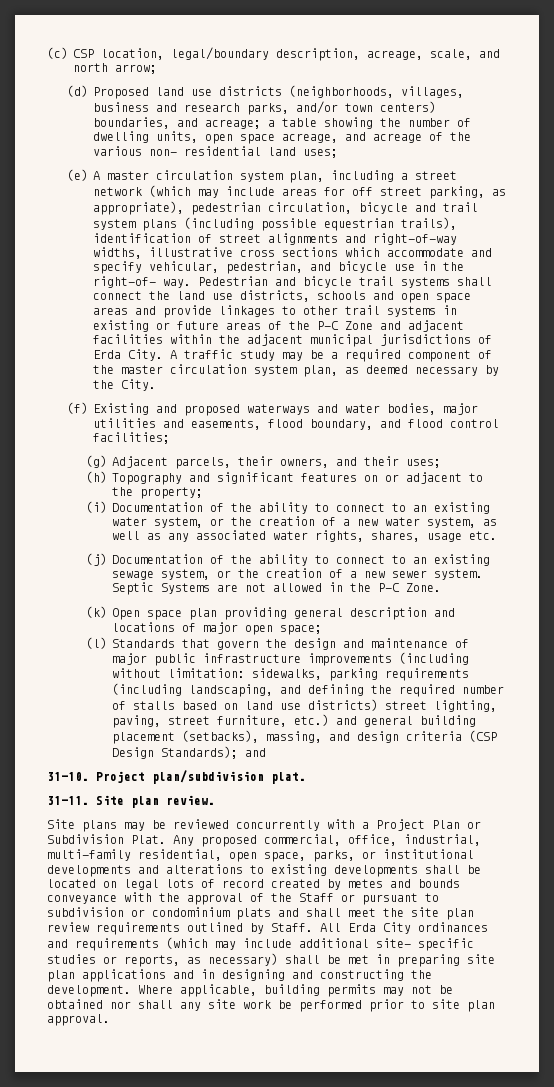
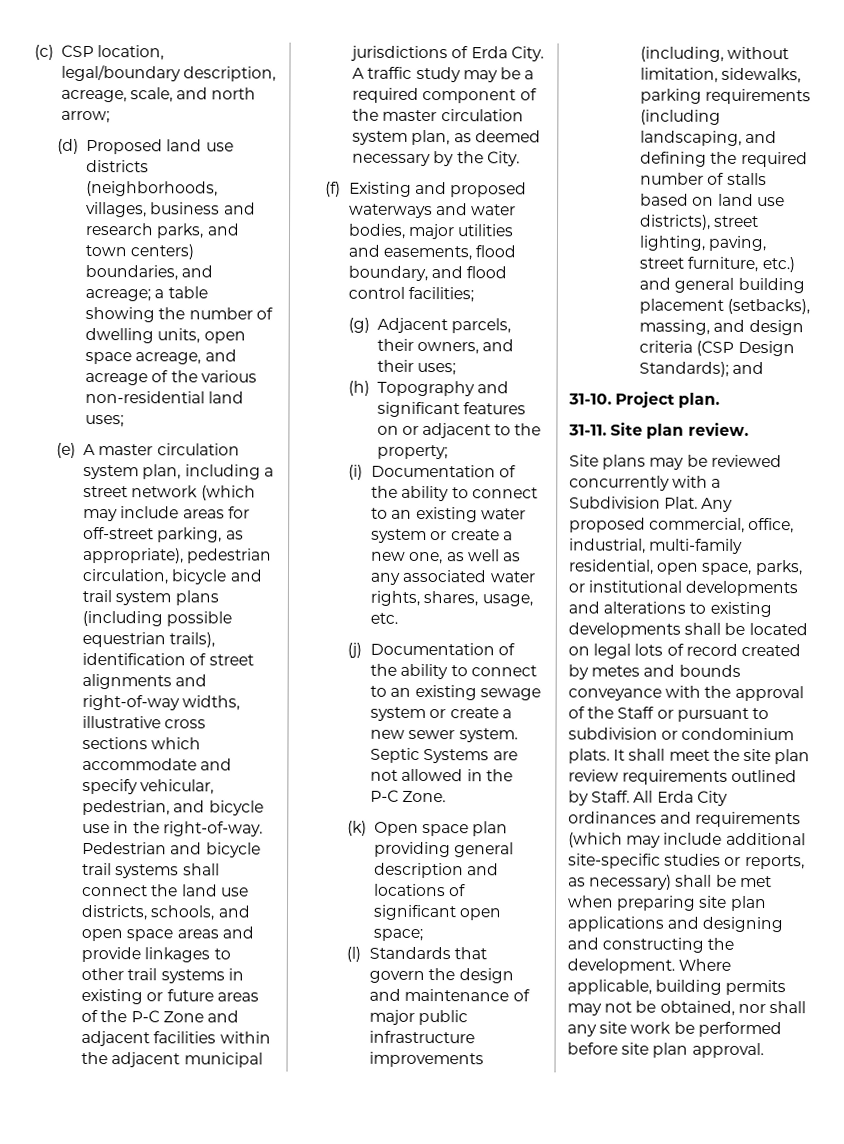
- (d) Proposed land use districts (neighborhoods, villages, business and research parks, and/or town centers) boundaries, and acreage; a table showing the number of dwelling units, open space acreage, and acreage of the various non- residential land uses;
+ (d) Proposed land use districts (neighborhoods, villages, business and research parks, and town centers) boundaries, and acreage; a table showing the number of dwelling units, open space acreage, and acreage of the various non-residential land uses;
- (e) A master circulation system plan, including a street network (which may include areas for off street parking, as appropriate), pedestrian circulation, bicycle and trail system plans (including possible equestrian trails), identification of street alignments and right-of-way widths, illustrative cross sections which accommodate and specify vehicular, pedestrian, and bicycle use in the right-of- way.
+ (e) A master circulation system plan, including a street network (which may include areas for off-street parking, as appropriate), pedestrian circulation, bicycle and trail system plans (including possible equestrian trails), identification of street alignments and right-of-way widths, illustrative cross sections which accommodate and specify vehicular, pedestrian, and bicycle use in the right-of-way.
- Pedestrian and bicycle trail systems shall connect the land use districts, schools and open space areas and provide linkages to other trail systems in existing or future areas of the P-C Zone and adjacent facilities within the adjacent municipal jurisdictions of Erda City.
+ Pedestrian and bicycle trail systems shall connect the land use districts, schools, and open space areas and provide linkages to other trail systems in existing or future areas of the P-C Zone and adjacent facilities within the adjacent municipal jurisdictions of Erda City.
- (i) Documentation of the ability to connect to an existing water system, or the creation of a new water system, as well as any associated water rights, shares, usage etc.
+ (i) Documentation of the ability to connect to an existing water system or create a new one, as well as any associated water rights, shares, usage, etc.
- (j) Documentation of the ability to connect to an existing sewage system, or the creation of a new sewer system.
+ (j) Documentation of the ability to connect to an existing sewage system or create a new sewer system.
- (k) Open space plan providing general description and locations of major open space;
+ (k) Open space plan providing general description and locations of significant open space;
- (l) Standards that govern the design and maintenance of major public infrastructure improvements (including without limitation: sidewalks, parking requirements (including landscaping, and defining the required number of stalls based on land use districts) street lighting, paving, street furniture, etc.) and general building placement (setbacks), massing, and design criteria (CSP Design Standards); and
+ (l) Standards that govern the design and maintenance of major public infrastructure improvements (including, without limitation, sidewalks, parking requirements (including landscaping, and defining the required number of stalls based on land use districts), street lighting, paving, street furniture, etc.) and general building placement (setbacks), massing, and design criteria (CSP Design Standards); and
- Project plan/subdivision plat.
+ Project plan.
- Site plans may be reviewed concurrently with a Project Plan or Subdivision Plat.
+ Site plans may be reviewed concurrently with a Subdivision Plat.
- Any proposed commercial, office, industrial, multi-family residential, open space, parks, or institutional developments and alterations to existing developments shall be located on legal lots of record created by metes and bounds conveyance with the approval of the Staff or pursuant to subdivision or condominium plats and shall meet the site plan review requirements outlined by Staff.
+ Any proposed commercial, office, industrial, multi-family residential, open space, parks, or institutional developments and alterations to existing developments shall be located on legal lots of record created by metes and bounds conveyance with the approval of the Staff or pursuant to subdivision or condominium plats. It shall meet the site plan review requirements outlined by Staff.
- All Erda City ordinances and requirements (which may include additional site- specific studies or reports, as necessary) shall be met in preparing site plan applications and in designing and constructing the development.
+ All Erda City ordinances and requirements (which may include additional site-specific studies or reports, as necessary) shall be met when preparing site plan applications and designing and constructing the development.
- Where applicable, building permits may not be obtained nor shall any site work be performed prior to site plan approval.
+ Where applicable, building permits may not be obtained, nor shall any site work be performed before site plan approval.

